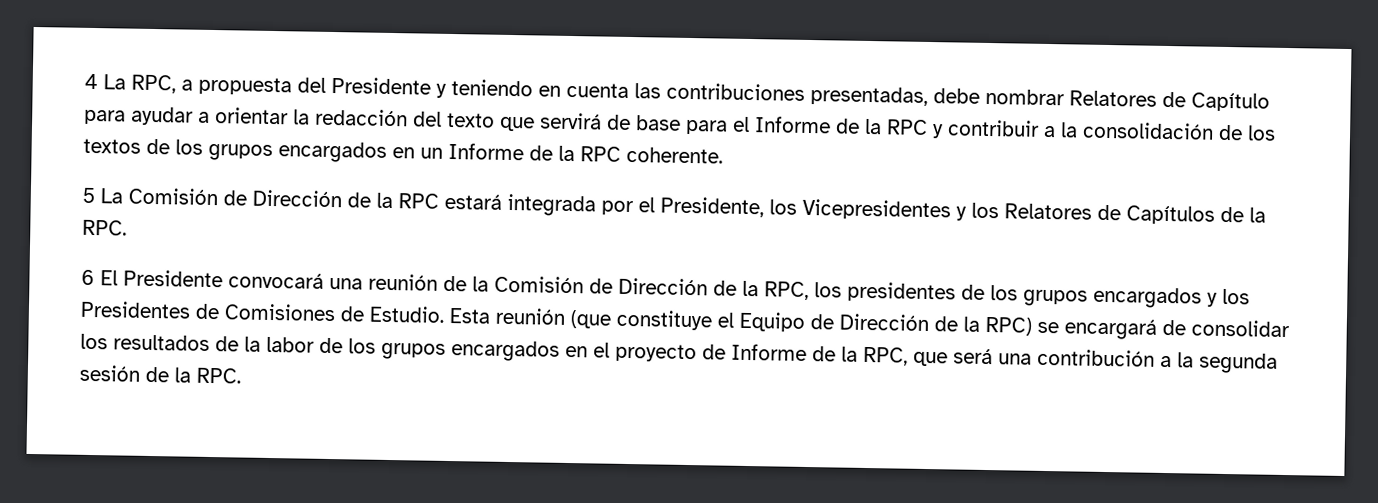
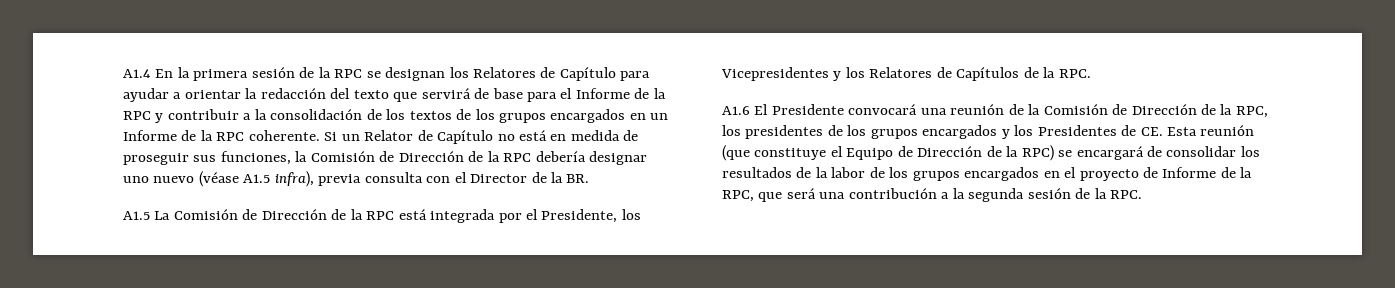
- 4 La RPC, a propuesta del Presidente y teniendo en cuenta las contribuciones presentadas, debe nombrar Relatores de Capítulo para ayudar a orientar la redacción del texto que servirá de base para el Informe de la RPC y contribuir a la consolidación de los textos de los grupos encargados en un Informe de la RPC coherente.
- 5 La Comisión de Dirección de la RPC estará integrada por el Presidente, los Vicepresidentes y los Relatores de Capítulos de la RPC.
+ A1.4 En la primera sesión de la RPC se designan los Relatores de Capítulo para ayudar a orientar la redacción del texto que servirá de base para el Informe de la RPC y contribuir a la consolidación de los textos de los grupos encargados en un Informe de la RPC coherente. Si un Relator de Capítulo no está en medida de proseguir sus funciones, la Comisión de Dirección de la RPC debería designar uno nuevo (véase A1.5 infra), previa consulta con el Director de la BR.
+ A1.5 La Comisión de Dirección de la RPC está integrada por el Presidente, los Vicepresidentes y los Relatores de Capítulos de la RPC.
- 6 El Presidente convocará una reunión de la Comisión de Dirección de la RPC, los presidentes de los grupos encargados y los Presidentes de Comisiones de Estudio. Esta reunión (que constituye el Equipo de Dirección de la RPC) se encargará de consolidar los resultados de la labor de los grupos encargados en el proyecto de Informe de la RPC, que será una contribución a la segunda sesión de la RPC.
+ A1.6 El Presidente convocará una reunión de la Comisión de Dirección de la RPC, los presidentes de los grupos encargados y los Presidentes de CE. Esta reunión (que constituye el Equipo de Dirección de la RPC) se encargará de consolidar los resultados de la labor de los grupos encargados en el proyecto de Informe de la RPC, que será una contribución a la segunda sesión de la RPC.

